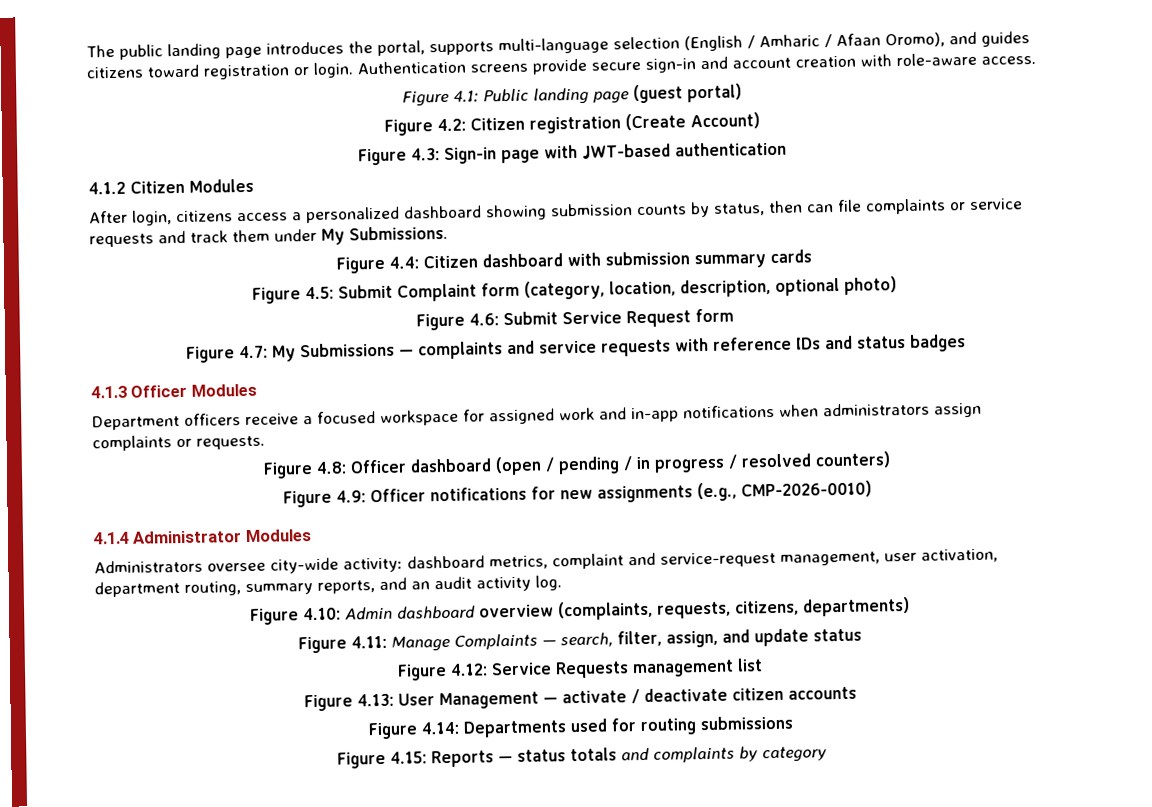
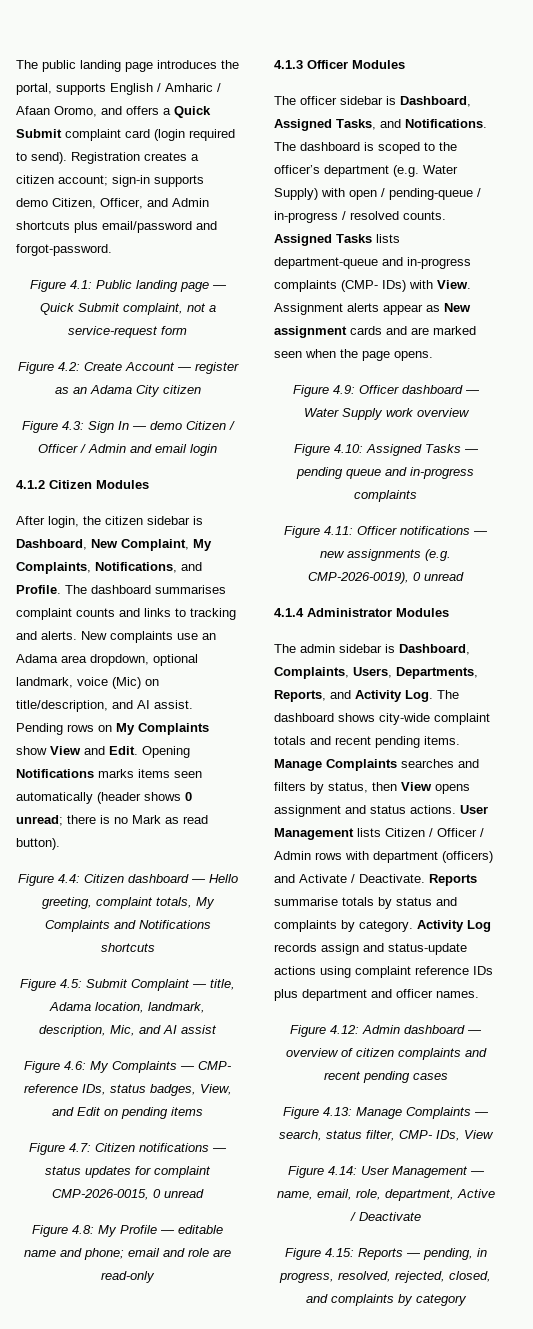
- The public landing page introduces the portal, supports multi-language selection (English / Amharic / Afaan Oromo), and guides citizens toward registration or login. Authentication screens provide secure sign-in and account creation with role-aware access.
+ The public landing page introduces the portal, supports English / Amharic / Afaan Oromo, and offers a Quick Submit complaint card (login required to send). Registration creates a citizen account; sign-in supports demo Citizen, Officer, and Admin shortcuts plus email/password and forgot-password.
- Figure 4.1: Public landing page (guest portal)
- Figure 4.2: Citizen registration (Create Account)
- Figure 4.3: Sign-in page with JWT-based authentication
+ Figure 4.1: Public landing page — Quick Submit complaint, not a service-request form
+ Figure 4.2: Create Account — register as an Adama City citizen
+ Figure 4.3: Sign In — demo Citizen / Officer / Admin and email login
- After login, citizens access a personalized dashboard showing submission counts by status, then can file complaints or service requests and track them under My Submissions.
- Figure 4.4: Citizen dashboard with submission summary cards
- Figure 4.5: Submit Complaint form (category, location, description, optional photo)
- Figure 4.6: Submit Service Request form
- Figure 4.7: My Submissions — complaints and service requests with reference IDs and status badges
+ After login, the citizen sidebar is Dashboard, New Complaint, My Complaints, Notifications, and Profile. The dashboard summarises complaint counts and links to tracking and alerts. New complaints use an Adama area dropdown, optional landmark, voice (Mic) on title/description, and AI assist. Pending rows on My Complaints show View and Edit. Opening Notifications marks items seen automatically (header shows 0 unread; there is no Mark as read button).
+ Figure 4.4: Citizen dashboard — Hello greeting, complaint totals, My Complaints and Notifications shortcuts
+ Figure 4.5: Submit Complaint — title, Adama location, landmark, description, Mic, and AI assist
+ Figure 4.6: My Complaints — CMP- reference IDs, status badges, View, and Edit on pending items
+ Figure 4.7: Citizen notifications — status updates for complaint CMP-2026-0015, 0 unread
+ Figure 4.8: My Profile — editable name and phone; email and role are read-only
  4.1.3 Officer Modules
- Department officers receive a focused workspace for assigned work and in-app notifications when administrators assign complaints or requests.
- Figure 4.8: Officer dashboard (open / pending / in progress / resolved counters)
- Figure 4.9: Officer notifications for new assignments (e.g., CMP-2026-0010)
+ The officer sidebar is Dashboard, Assigned Tasks, and Notifications. The dashboard is scoped to the officer’s department (e.g. Water Supply) with open / pending-queue / in-progress / resolved counts. Assigned Tasks lists department-queue and in-progress complaints (CMP- IDs) with View. Assignment alerts appear as New assignment cards and are marked seen when the page opens.
+ Figure 4.9: Officer dashboard — Water Supply work overview
+ Figure 4.10: Assigned Tasks — pending queue and in-progress complaints
+ Figure 4.11: Officer notifications — new assignments (e.g. CMP-2026-0019), 0 unread
  4.1.4 Administrator Modules
- Administrators oversee city-wide activity: dashboard metrics, complaint and service-request management, user activation, department routing, summary reports, and an audit activity log.
- Figure 4.10: Admin dashboard overview (complaints, requests, citizens, departments)
- Figure 4.11: Manage Complaints — search, filter, assign, and update status
- Figure 4.12: Service Requests management list
- Figure 4.13: User Management — activate / deactivate citizen accounts
- Figure 4.14: Departments used for routing submissions
- Figure 4.15: Reports — status totals and complaints by category
+ The admin sidebar is Dashboard, Complaints, Users, Departments, Reports, and Activity Log. The dashboard shows city-wide complaint totals and recent pending items. Manage Complaints searches and filters by status, then View opens assignment and status actions. User Management lists Citizen / Officer / Admin rows with department (officers) and Activate / Deactivate. Reports summarise totals by status and complaints by category. Activity Log records assign and status-update actions using complaint reference IDs plus department and officer names.
+ Figure 4.12: Admin dashboard — overview of citizen complaints and recent pending cases
+ Figure 4.13: Manage Complaints — search, status filter, CMP- IDs, View
+ Figure 4.14: User Management — name, email, role, department, Active / Deactivate
+ Figure 4.15: Reports — pending, in progress, resolved, rejected, closed, and complaints by category

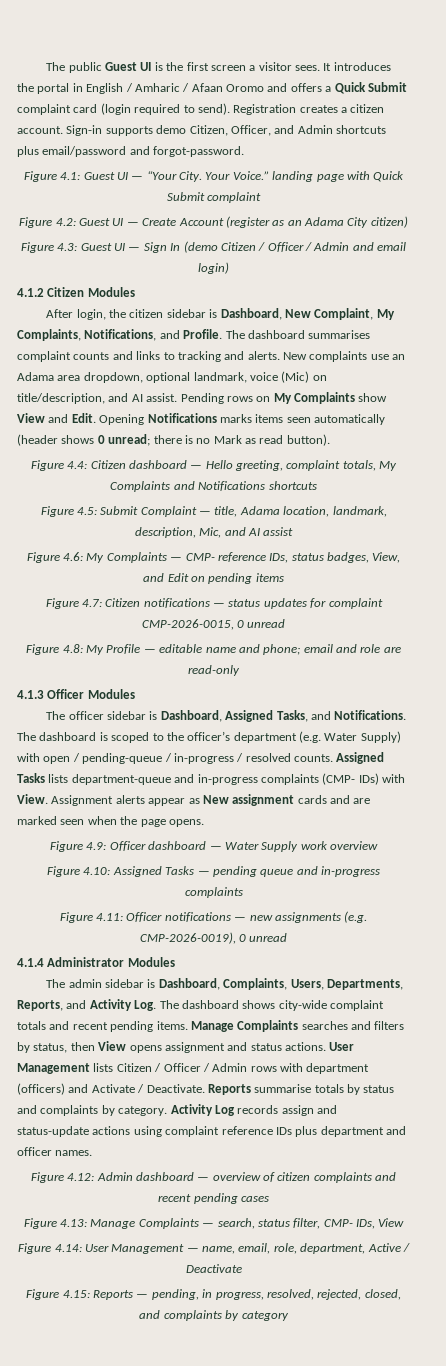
- The public landing page introduces the portal, supports English / Amharic / Afaan Oromo, and offers a Quick Submit complaint card (login required to send).
+ The public Guest UI is the first screen a visitor sees. It introduces the portal in English / Amharic / Afaan Oromo and offers a Quick Submit complaint card (login required to send).
- Registration creates a citizen account; sign-in supports demo Citizen, Officer, and Admin shortcuts plus email/password and forgot-password.
+ Registration creates a citizen account. Sign-in supports demo Citizen, Officer, and Admin shortcuts plus email/password and forgot-password.
- Figure 4.1: Public landing page — Quick Submit complaint, not a service-request form
- Figure 4.2: Create Account — register as an Adama City citizen
+ Figure 4.1: Guest UI — “Your City. Your Voice.” landing page with Quick Submit complaint
+ Figure 4.2: Guest UI — Create Account (register as an Adama City citizen)
- Figure 4.3: Sign In — demo Citizen / Officer / Admin and email login
+ Figure 4.3: Guest UI — Sign In (demo Citizen / Officer / Admin and email login)

